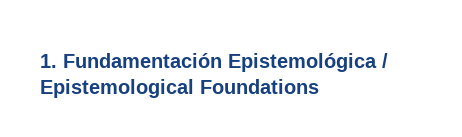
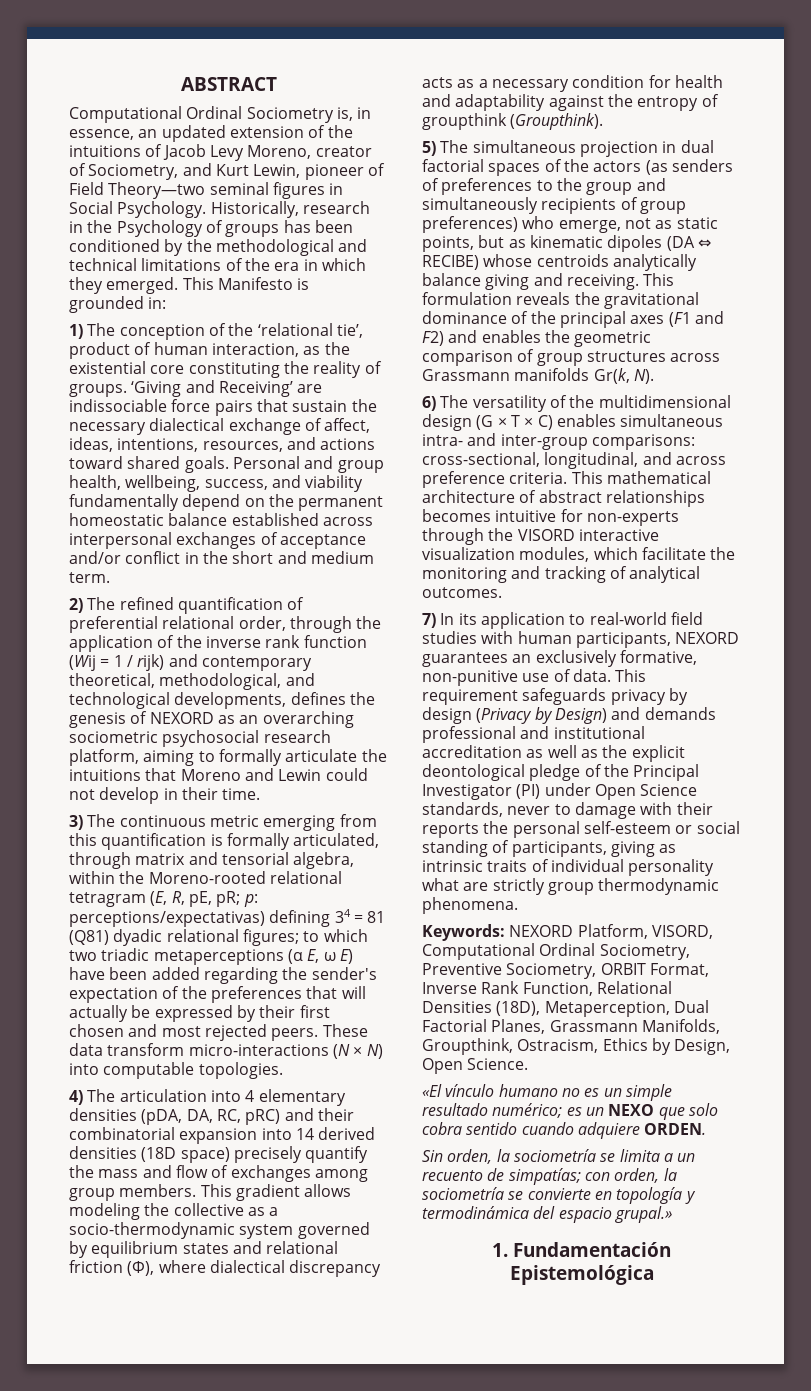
- 1. Fundamentación Epistemológica / Epistemological Foundations
+ ABSTRACT
+ Computational Ordinal Sociometry is, in essence, an updated extension of the intuitions of Jacob Levy Moreno, creator of Sociometry, and Kurt Lewin, pioneer of Field Theory—two seminal figures in Social Psychology. Historically, research in the Psychology of groups has been conditioned by the methodological and technical limitations of the era in which they emerged. This Manifesto is grounded in:
+ 1) The conception of the ‘relational tie’, product of human interaction, as the existential core constituting the reality of groups. ‘Giving and Receiving’ are indissociable force pairs that sustain the necessary dialectical exchange of affect, ideas, intentions, resources, and actions toward shared goals. Personal and group health, wellbeing, success, and viability fundamentally depend on the permanent homeostatic balance established across interpersonal exchanges of acceptance and/or conflict in the short and medium term.
+ 2) The refined quantification of preferential relational order, through the application of the inverse rank function (Wij = 1 / rijk) and contemporary theoretical, methodological, and technological developments, defines the genesis of NEXORD as an overarching sociometric psychosocial research platform, aiming to formally articulate the intuitions that Moreno and Lewin could not develop in their time.
+ 3) The continuous metric emerging from this quantification is formally articulated, through matrix and tensorial algebra, within the Moreno-rooted relational tetragram (E, R, pE, pR; p: perceptions/expectativas) defining 34 = 81 (Q81) dyadic relational figures; to which two triadic metaperceptions (α E, ω E) have been added regarding the sender's expectation of the preferences that will actually be expressed by their first chosen and most rejected peers. These data transform micro-interactions (N × N) into computable topologies.
+ 4) The articulation into 4 elementary densities (pDA, DA, RC, pRC) and their combinatorial expansion into 14 derived densities (18D space) precisely quantify the mass and flow of exchanges among group members. This gradient allows modeling the collective as a socio-thermodynamic system governed by equilibrium states and relational friction (Φ), where dialectical discrepancy acts as a necessary condition for health and adaptability against the entropy of groupthink (Groupthink).
+ 5) The simultaneous projection in dual factorial spaces of the actors (as senders of preferences to the group and simultaneously recipients of group preferences) who emerge, not as static points, but as kinematic dipoles (DA ⇔ RECIBE) whose centroids analytically balance giving and receiving. This formulation reveals the gravitational dominance of the principal axes (F1 and F2) and enables the geometric comparison of group structures across Grassmann manifolds Gr(k, N).
+ 6) The versatility of the multidimensional design (G × T × C) enables simultaneous intra- and inter-group comparisons: cross-sectional, longitudinal, and across preference criteria. This mathematical architecture of abstract relationships becomes intuitive for non-experts through the VISORD interactive visualization modules, which facilitate the monitoring and tracking of analytical outcomes.
+ 7) In its application to real-world field studies with human participants, NEXORD guarantees an exclusively formative, non-punitive use of data. This requirement safeguards privacy by design (Privacy by Design) and demands professional and institutional accreditation as well as the explicit deontological pledge of the Principal Investigator (PI) under Open Science standards, never to damage with their reports the personal self-esteem or social standing of participants, giving as intrinsic traits of individual personality what are strictly group thermodynamic phenomena.
+ Keywords: NEXORD Platform, VISORD, Computational Ordinal Sociometry, Preventive Sociometry, ORBIT Format, Inverse Rank Function, Relational Densities (18D), Metaperception, Dual Factorial Planes, Grassmann Manifolds, Groupthink, Ostracism, Ethics by Design, Open Science.
+ «El vínculo humano no es un simple resultado numérico; es un NEXO que solo cobra sentido cuando adquiere ORDEN.
+ Sin orden, la sociometría se limita a un recuento de simpatías; con orden, la sociometría se convierte en topología y termodinámica del espacio grupal.»
+ 1. Fundamentación Epistemológica

